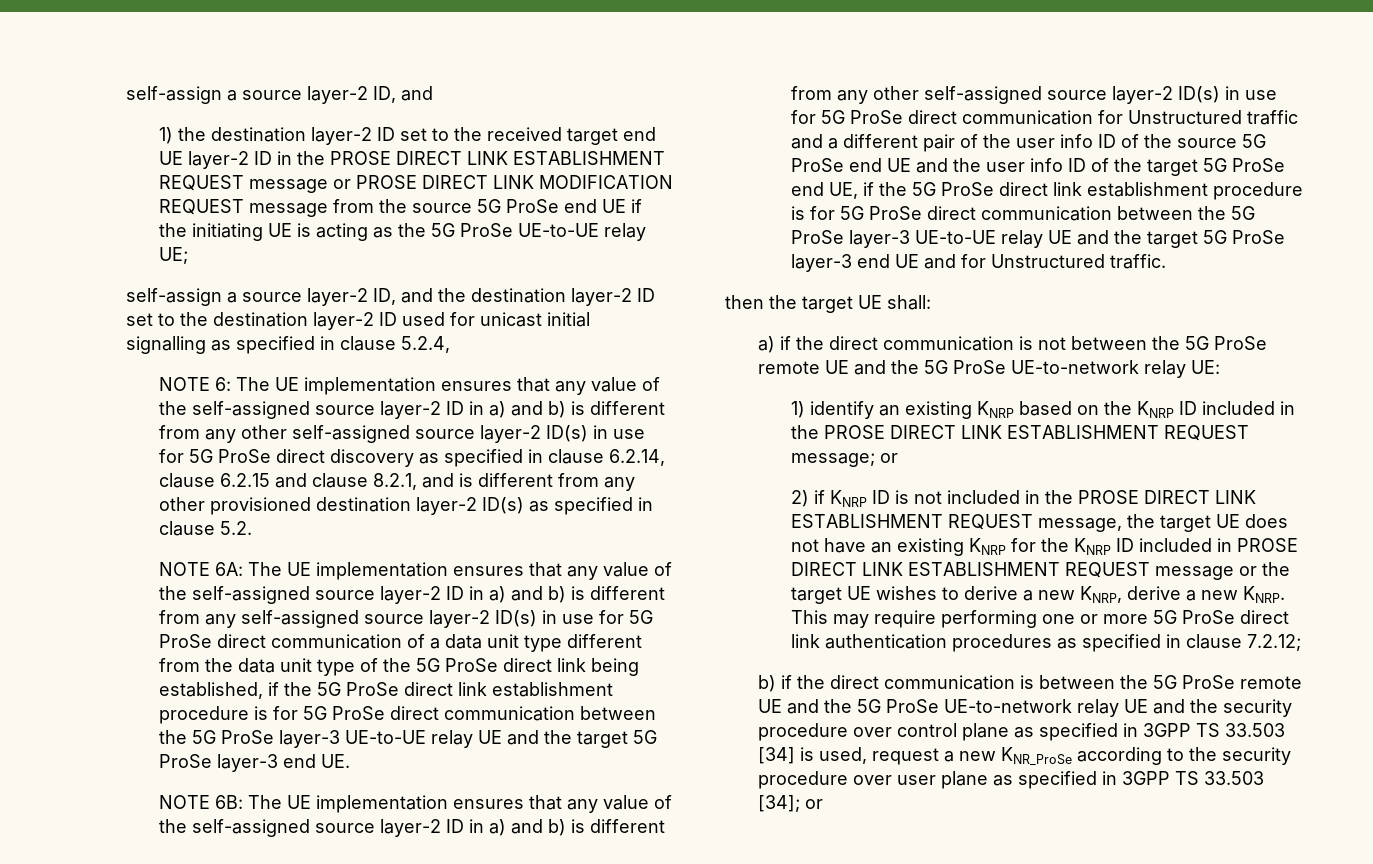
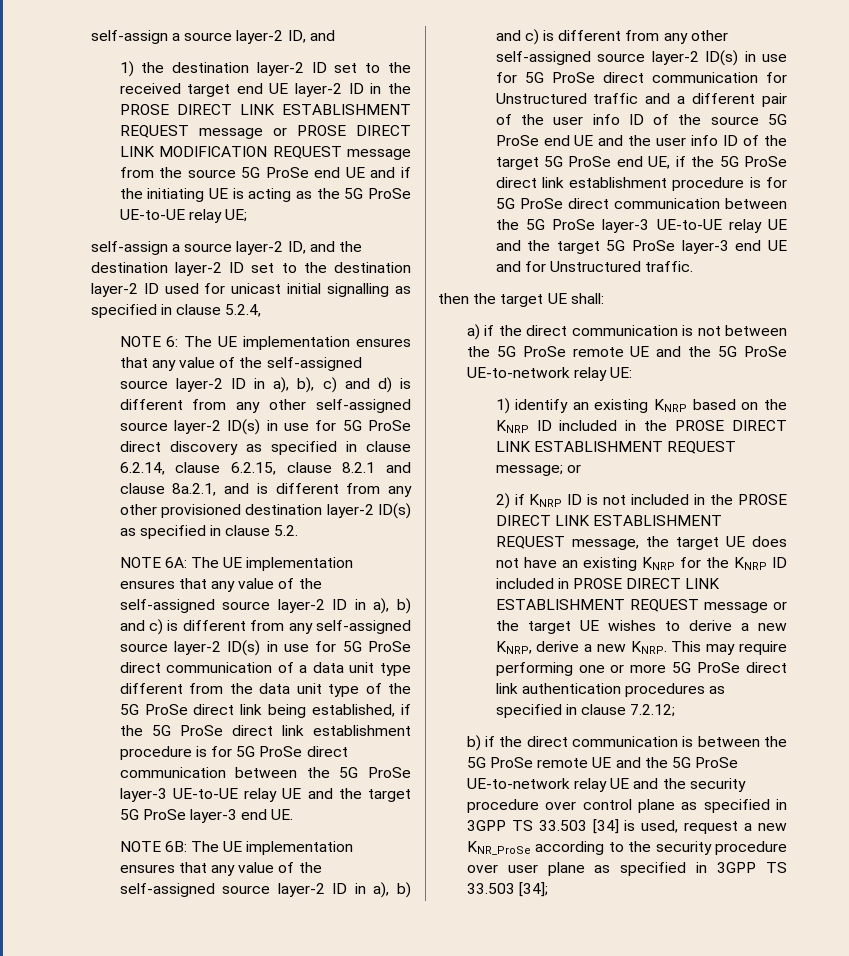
- 1) the destination layer-2 ID set to the received target end UE layer-2 ID in the PROSE DIRECT LINK ESTABLISHMENT REQUEST message or PROSE DIRECT LINK MODIFICATION REQUEST message from the source 5G ProSe end UE if the initiating UE is acting as the 5G ProSe UE-to-UE relay UE;
+ 1) the destination layer-2 ID set to the received target end UE layer-2 ID in the PROSE DIRECT LINK ESTABLISHMENT REQUEST message or PROSE DIRECT LINK MODIFICATION REQUEST message from the source 5G ProSe end UE and if the initiating UE is acting as the 5G ProSe UE-to-UE relay UE;
- NOTE 6: The UE implementation ensures that any value of the self-assigned source layer-2 ID in a) and b) is different from any other self-assigned source layer-2 ID(s) in use for 5G ProSe direct discovery as specified in clause 6.2.14, clause 6.2.15 and clause 8.2.1, and is different from any other provisioned destination layer-2 ID(s) as specified in clause 5.2.
+ NOTE 6: The UE implementation ensures that any value of the self-assigned source layer-2 ID in a), b), c) and d) is different from any other self-assigned source layer-2 ID(s) in use for 5G ProSe direct discovery as specified in clause 6.2.14, clause 6.2.15, clause 8.2.1 and clause 8a.2.1, and is different from any other provisioned destination layer-2 ID(s) as specified in clause 5.2.
- The UE implementation ensures that any value of the self-assigned source layer-2 ID in a) and b) is different from any self-assigned source layer-2 ID(s) in use for 5G ProSe direct communication of a data unit type different from the data unit type of the 5G ProSe direct link being established, if the 5G ProSe direct link establishment procedure is for 5G ProSe direct communication between the 5G ProSe layer-3 UE-to-UE relay UE and the target 5G ProSe layer-3 end UE.
+ The UE implementation ensures that any value of the self-assigned source layer-2 ID in a), b) and c) is different from any self-assigned source layer-2 ID(s) in use for 5G ProSe direct communication of a data unit type different from the data unit type of the 5G ProSe direct link being established, if the 5G ProSe direct link establishment procedure is for 5G ProSe direct communication between the 5G ProSe layer-3 UE-to-UE relay UE and the target 5G ProSe layer-3 end UE.
- The UE implementation ensures that any value of the self-assigned source layer-2 ID in a) and b) is different from any other self-assigned source layer-2 ID(s) in use for 5G ProSe direct communication for Unstructured traffic and a different pair of the user info ID of the source 5G ProSe end UE and the user info ID of the target 5G ProSe end UE, if the 5G ProSe direct link establishment procedure is for 5G ProSe direct communication between the 5G ProSe layer-3 UE-to-UE relay UE and the target 5G ProSe layer-3 end UE and for Unstructured traffic.
+ The UE implementation ensures that any value of the self-assigned source layer-2 ID in a), b) and c) is different from any other self-assigned source layer-2 ID(s) in use for 5G ProSe direct communication for Unstructured traffic and a different pair of the user info ID of the source 5G ProSe end UE and the user info ID of the target 5G ProSe end UE, if the 5G ProSe direct link establishment procedure is for 5G ProSe direct communication between the 5G ProSe layer-3 UE-to-UE relay UE and the target 5G ProSe layer-3 end UE and for Unstructured traffic.
- b) if the direct communication is between the 5G ProSe remote UE and the 5G ProSe UE-to-network relay UE and the security procedure over control plane as specified in 3GPP TS 33.503 [34] is used, request a new KNR_ProSe according to the security procedure over user plane as specified in 3GPP TS 33.503 [34]; or
+ b) if the direct communication is between the 5G ProSe remote UE and the 5G ProSe UE-to-network relay UE and the security procedure over control plane as specified in 3GPP TS 33.503 [34] is used, request a new KNR_ProSe according to the security procedure over user plane as specified in 3GPP TS 33.503 [34];

